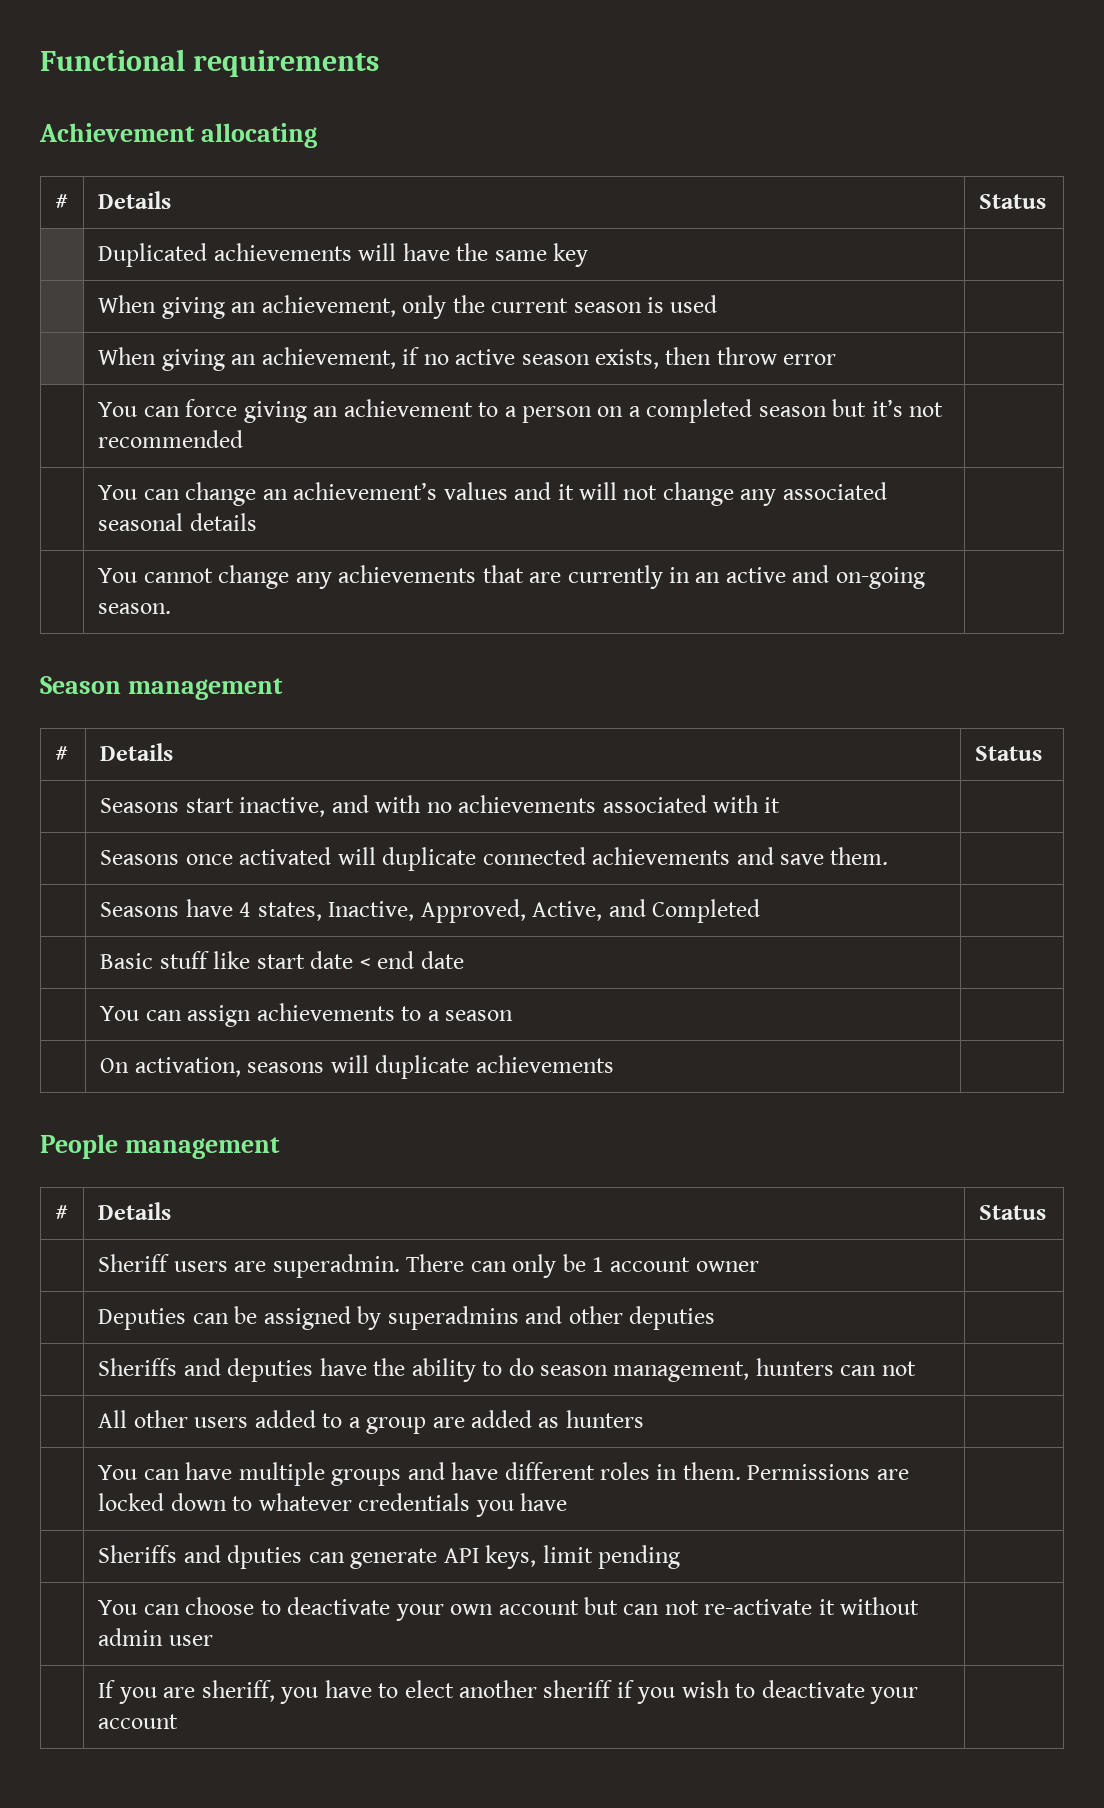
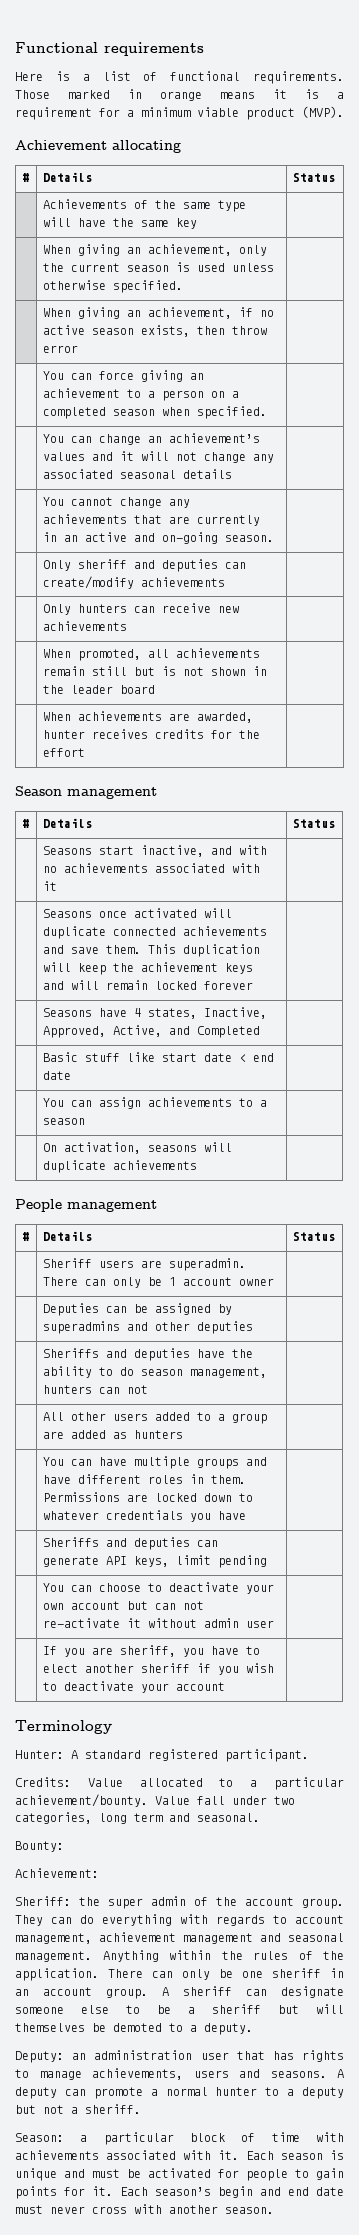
+ Here is a list of functional requirements. Those marked in orange means it is a requirement for a minimum viable product (MVP).
- | Duplicated achievements will have the same key |
+ | Achievements of the same type will have the same key |
- | When giving an achievement, only the current season is used |
+ | When giving an achievement, only the current season is used unless otherwise specified. |
- | You can force giving an achievement to a person on a completed season but it’s not recommended |
+ | You can force giving an achievement to a person on a completed season when specified. |
+ | Only sheriff and deputies can create/modify achievements |
+ | Only hunters can receive new achievements |
+ | When promoted, all achievements remain still but is not shown in the leader board |
+ | When achievements are awarded, hunter receives credits for the effort |
- | Seasons once activated will duplicate connected achievements and save them. |
+ | Seasons once activated will duplicate connected achievements and save them. This duplication will keep the achievement keys and will remain locked forever |
- | Sheriffs and dputies can generate API keys, limit pending |
+ | Sheriffs and deputies can generate API keys, limit pending |
+ Terminology
+ Hunter: A standard registered participant.
+ Credits: Value allocated to a particular achievement/bounty. Value fall under two categories, long term and seasonal.
+ Bounty:
+ Achievement:
+ Sheriff: the super admin of the account group. They can do everything with regards to account management, achievement management and seasonal management. Anything within the rules of the application. There can only be one sheriff in an account group. A sheriff can designate someone else to be a sheriff but will themselves be demoted to a deputy.
+ Deputy: an administration user that has rights to manage achievements, users and seasons. A deputy can promote a normal hunter to a deputy but not a sheriff.
+ Season: a particular block of time with achievements associated with it. Each season is unique and must be activated for people to gain points for it. Each season’s begin and end date must never cross with another season.

